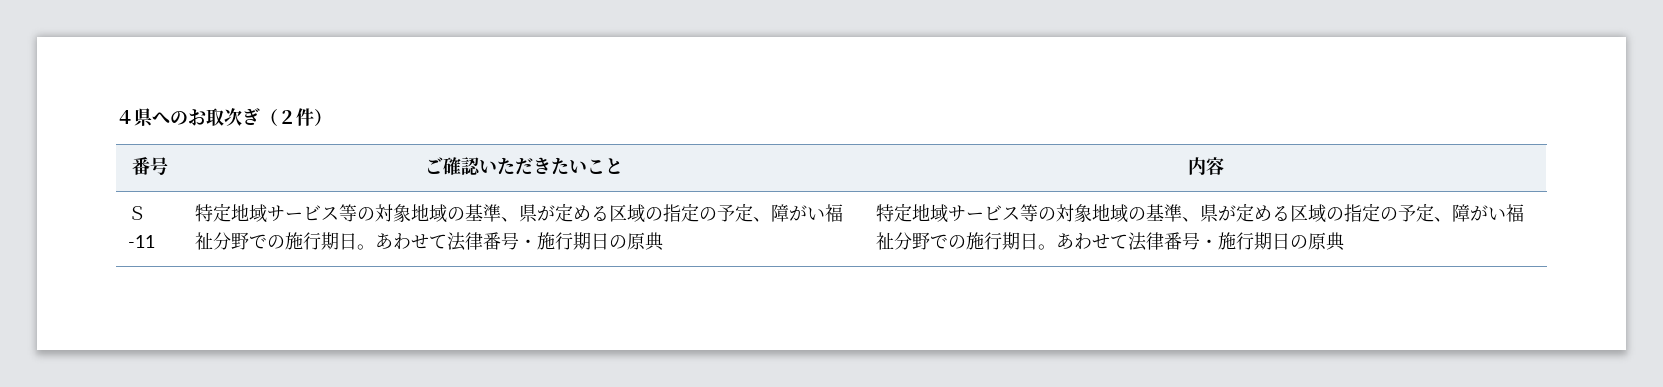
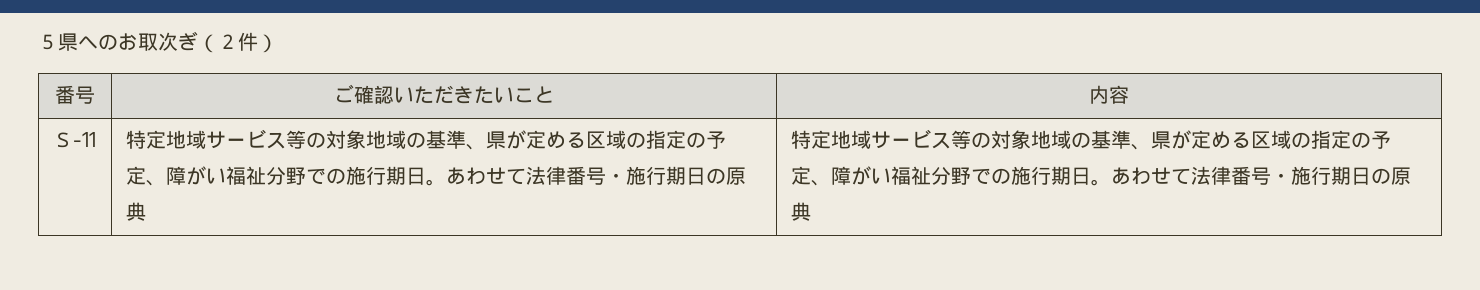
- ４県へのお取次ぎ（２件）
+ ５県へのお取次ぎ（２件）

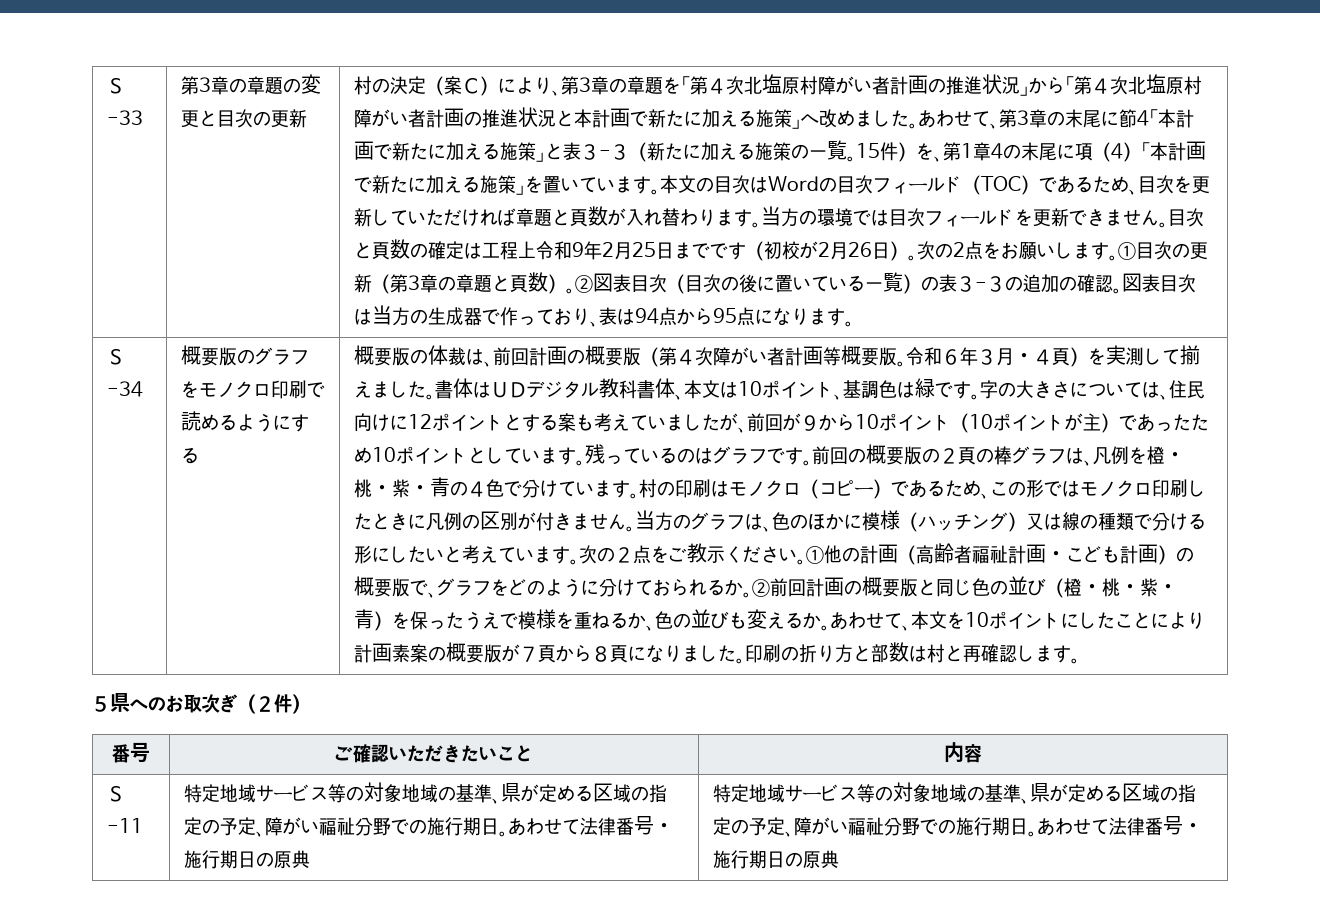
+ Ｓ-33 | 第3章の章題の変更と目次の更新 | 村の決定（案Ｃ）により、第3章の章題を「第４次北塩原村障がい者計画の推進状況」から「第４次北塩原村障がい者計画の推進状況と本計画で新たに加える施策」へ改めました。あわせて、第3章の末尾に節4「本計画で新たに加える施策」と表３-３（新たに加える施策の一覧。15件）を、第1章4の末尾に項（4）「本計画で新たに加える施策」を置いています。本文の目次はWordの目次フィールド（TOC）であるため、目次を更新していただければ章題と頁数が入れ替わります。当方の環境では目次フィールドを更新できません。目次と頁数の確定は工程上令和9年2月25日までです（初校が2月26日）。次の2点をお願いします。①目次の更新（第3章の章題と頁数）。②図表目次（目次の後に置いている一覧）の表３-３の追加の確認。図表目次は当方の生成器で作っており、表は94点から95点になります。
+ Ｓ-34 | 概要版のグラフをモノクロ印刷で読めるようにする | 概要版の体裁は、前回計画の概要版（第４次障がい者計画等概要版。令和６年３月・４頁）を実測して揃えました。書体はＵＤデジタル教科書体、本文は10ポイント、基調色は緑です。字の大きさについては、住民向けに12ポイントとする案も考えていましたが、前回が９から10ポイント（10ポイントが主）であったため10ポイントとしています。残っているのはグラフです。前回の概要版の２頁の棒グラフは、凡例を橙・桃・紫・青の４色で分けています。村の印刷はモノクロ（コピー）であるため、この形ではモノクロ印刷したときに凡例の区別が付きません。当方のグラフは、色のほかに模様（ハッチング）又は線の種類で分ける形にしたいと考えています。次の２点をご教示ください。①他の計画（高齢者福祉計画・こども計画）の概要版で、グラフをどのように分けておられるか。②前回計画の概要版と同じ色の並び（橙・桃・紫・青）を保ったうえで模様を重ねるか、色の並びも変えるか。あわせて、本文を10ポイントにしたことにより計画素案の概要版が７頁から８頁になりました。印刷の折り方と部数は村と再確認します。

